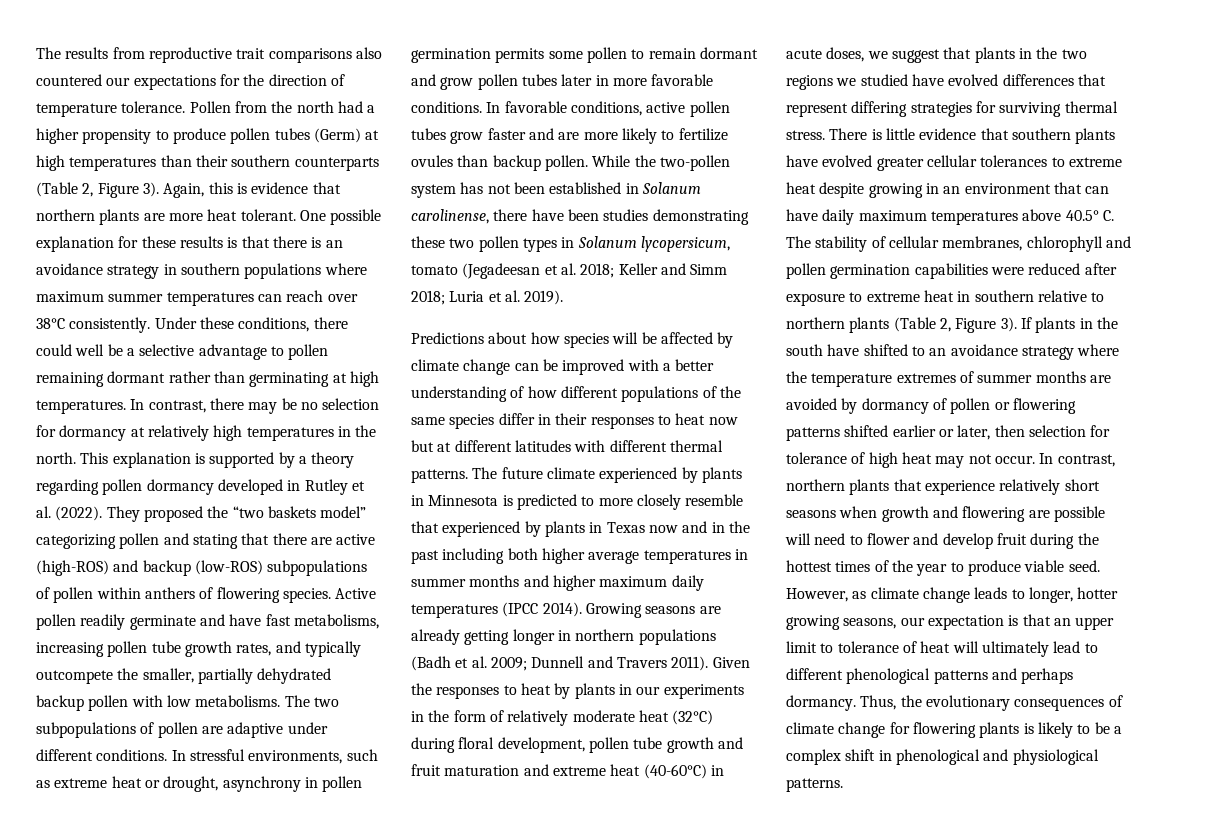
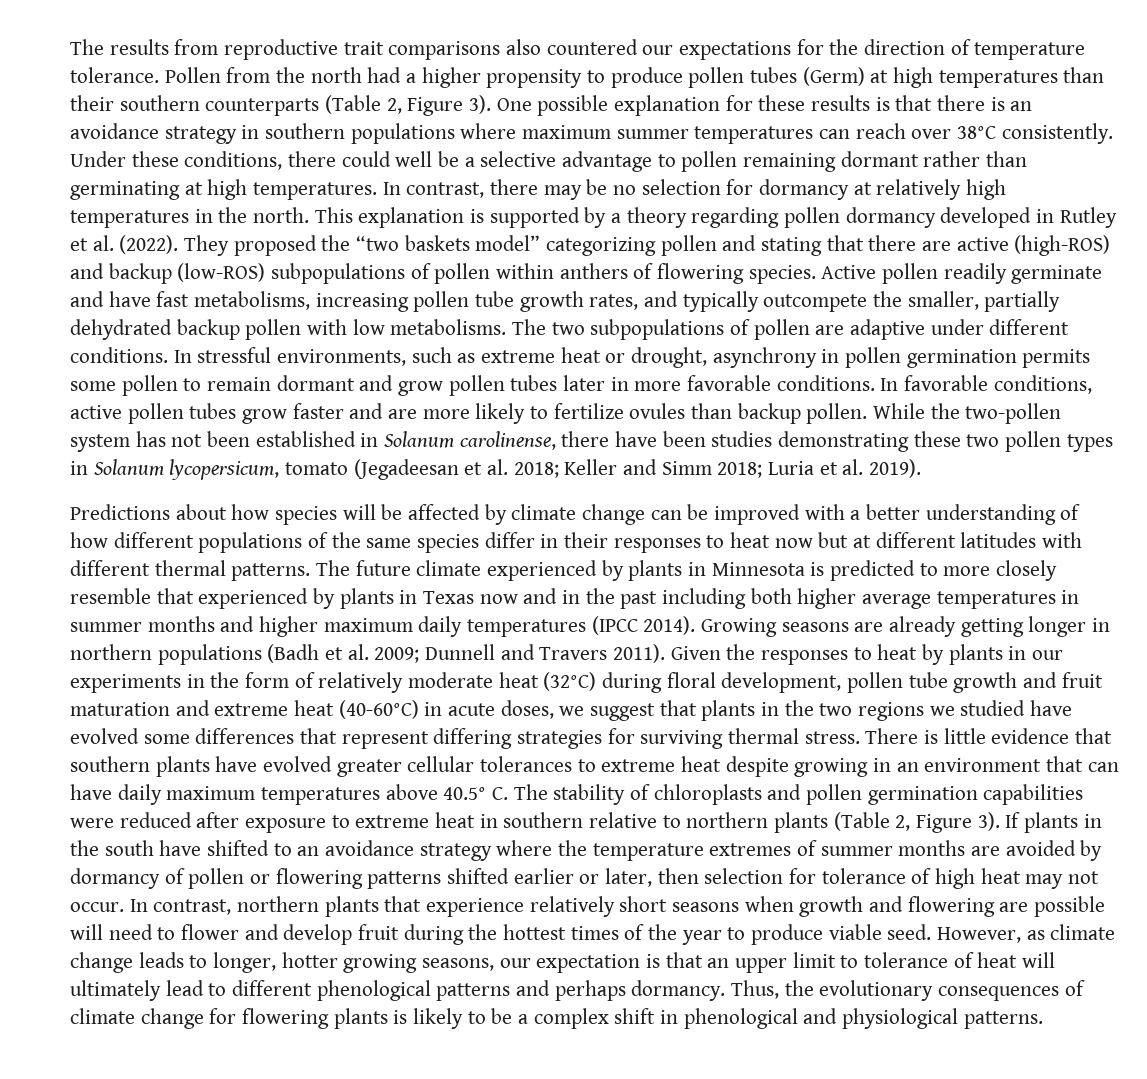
- Again, this is evidence that northern plants are more heat tolerant.
- Given the responses to heat by plants in our experiments in the form of relatively moderate heat (32°C) during floral development, pollen tube growth and fruit maturation and extreme heat (40-60°C) in acute doses, we suggest that plants in the two regions we studied have evolved differences that represent differing strategies for surviving thermal stress.
+ Given the responses to heat by plants in our experiments in the form of relatively moderate heat (32°C) during floral development, pollen tube growth and fruit maturation and extreme heat (40-60°C) in acute doses, we suggest that plants in the two regions we studied have evolved some differences that represent differing strategies for surviving thermal stress.
- There is little evidence that southern plants have evolved greater cellular tolerances to extreme heat despite growing in an environment that can have daily maximum temperatures above 40.5° C. The stability of cellular membranes, chlorophyll and pollen germination capabilities were reduced after exposure to extreme heat in southern relative to northern plants (Table 2, Figure 3).
+ There is little evidence that southern plants have evolved greater cellular tolerances to extreme heat despite growing in an environment that can have daily maximum temperatures above 40.5° C. The stability of chloroplasts and pollen germination capabilities were reduced after exposure to extreme heat in southern relative to northern plants (Table 2, Figure 3).

